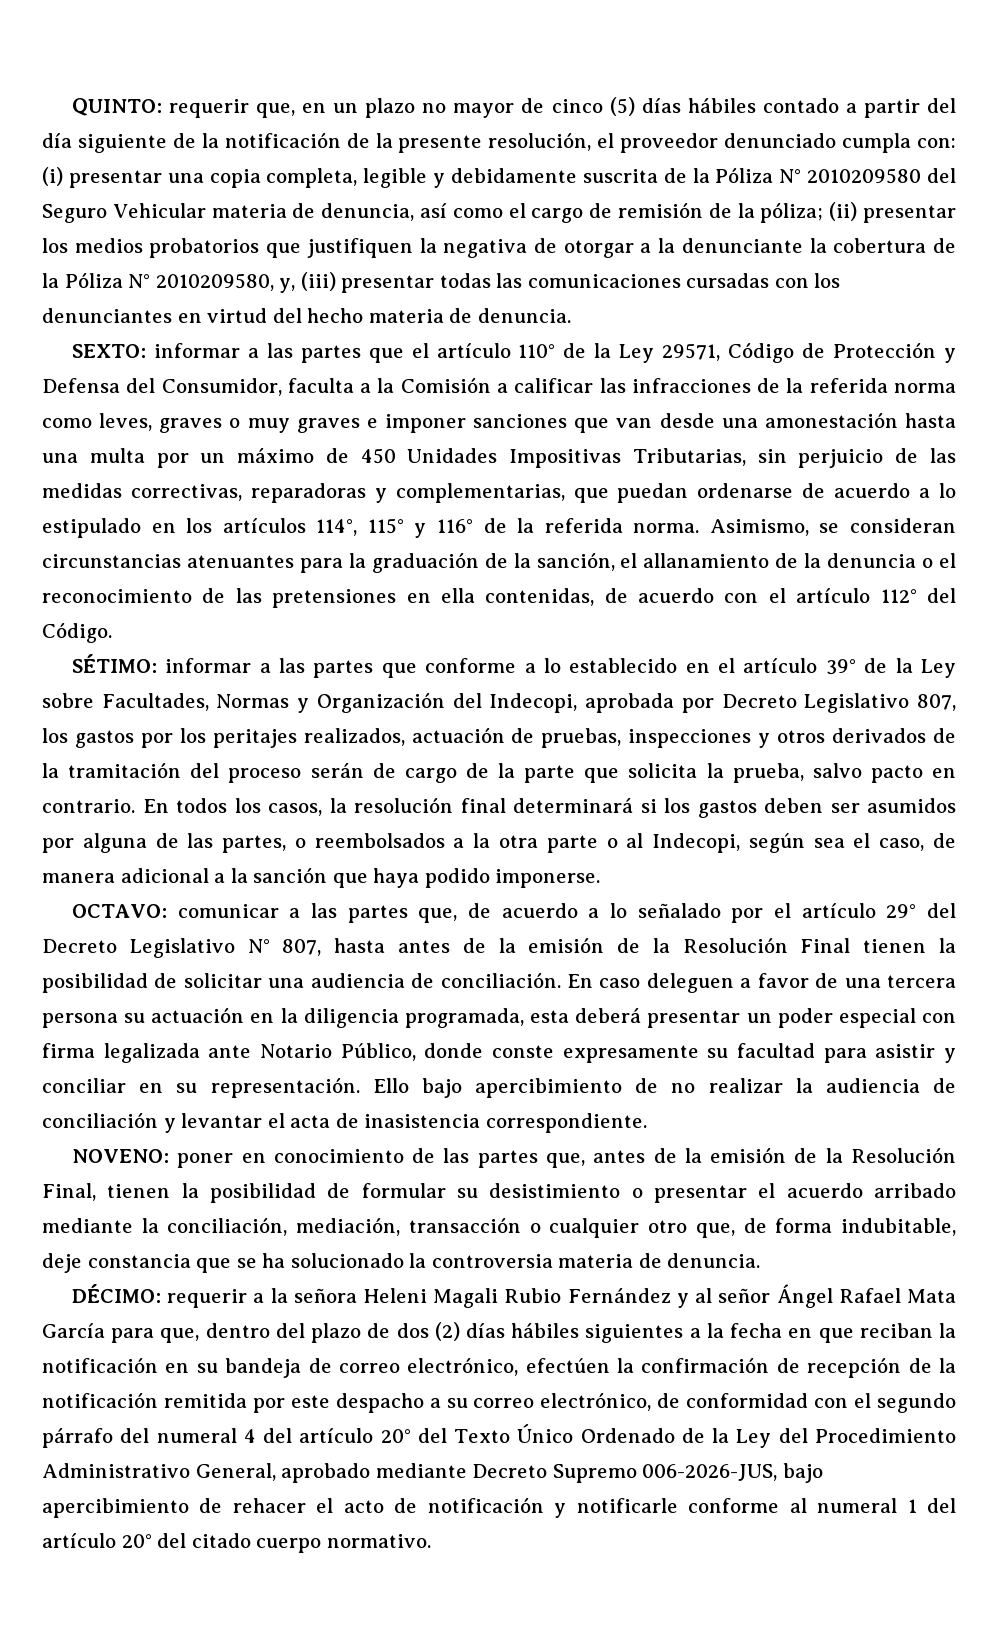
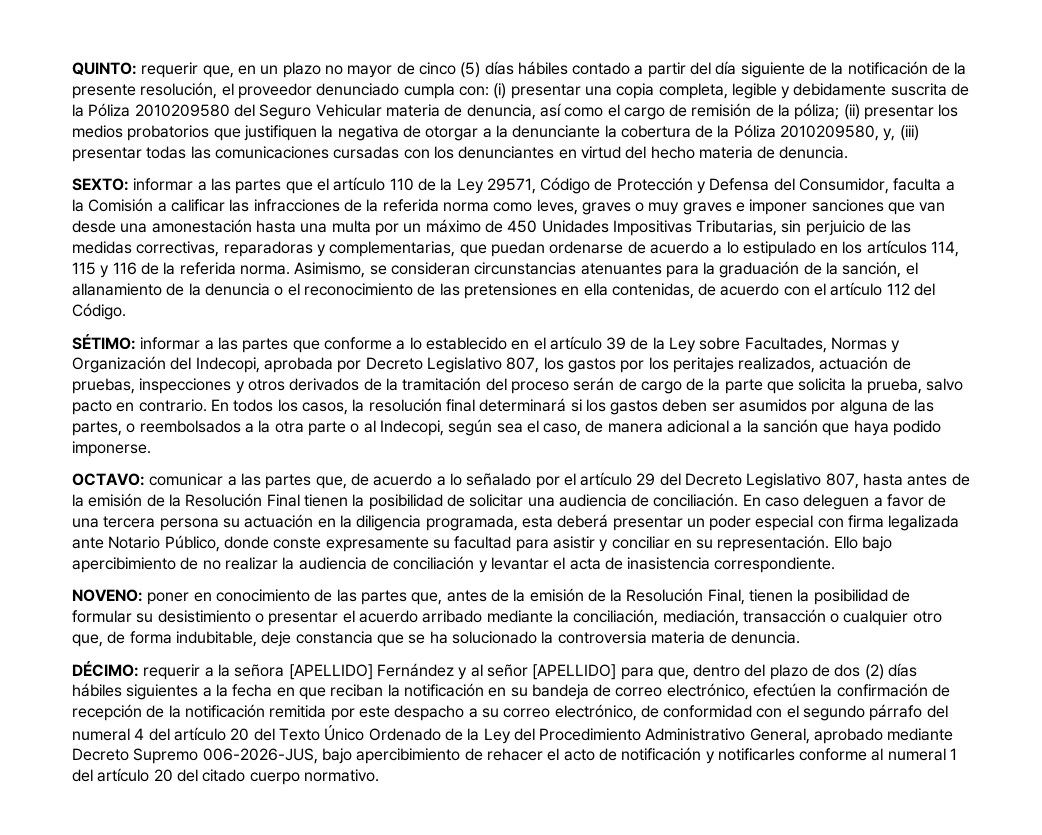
- (i) presentar una copia completa, legible y debidamente suscrita de la Póliza N° 2010209580 del Seguro Vehicular materia de denuncia, así como el cargo de remisión de la póliza;
+ (i) presentar una copia completa, legible y debidamente suscrita de la Póliza 2010209580 del Seguro Vehicular materia de denuncia, así como el cargo de remisión de la póliza;
- (ii) presentar los medios probatorios que justifiquen la negativa de otorgar a la denunciante la cobertura de la Póliza N° 2010209580, y, (iii) presentar todas las comunicaciones cursadas con los denunciantes en virtud del hecho materia de denuncia.
+ (ii) presentar los medios probatorios que justifiquen la negativa de otorgar a la denunciante la cobertura de la Póliza 2010209580, y, (iii) presentar todas las comunicaciones cursadas con los denunciantes en virtud del hecho materia de denuncia.
- informar a las partes que el artículo 110° de la Ley 29571, Código de Protección y Defensa del Consumidor, faculta a la Comisión a calificar las infracciones de la referida norma como leves, graves o muy graves e imponer sanciones que van desde una amonestación hasta una multa por un máximo de 450 Unidades Impositivas Tributarias, sin perjuicio de las medidas correctivas, reparadoras y complementarias, que puedan ordenarse de acuerdo a lo estipulado en los artículos 114°, 115° y 116° de la referida norma.
+ informar a las partes que el artículo 110 de la Ley 29571, Código de Protección y Defensa del Consumidor, faculta a la Comisión a calificar las infracciones de la referida norma como leves, graves o muy graves e imponer sanciones que van desde una amonestación hasta una multa por un máximo de 450 Unidades Impositivas Tributarias, sin perjuicio de las medidas correctivas, reparadoras y complementarias, que puedan ordenarse de acuerdo a lo estipulado en los artículos 114, 115 y 116 de la referida norma.
- Asimismo, se consideran circunstancias atenuantes para la graduación de la sanción, el allanamiento de la denuncia o el reconocimiento de las pretensiones en ella contenidas, de acuerdo con el artículo 112° del Código.
+ Asimismo, se consideran circunstancias atenuantes para la graduación de la sanción, el allanamiento de la denuncia o el reconocimiento de las pretensiones en ella contenidas, de acuerdo con el artículo 112 del Código.
- SÉTIMO: informar a las partes que conforme a lo establecido en el artículo 39° de la Ley sobre Facultades, Normas y Organización del Indecopi, aprobada por Decreto Legislativo 807, los gastos por los peritajes realizados, actuación de pruebas, inspecciones y otros derivados de la tramitación del proceso serán de cargo de la parte que solicita la prueba, salvo pacto en contrario.
+ SÉTIMO: informar a las partes que conforme a lo establecido en el artículo 39 de la Ley sobre Facultades, Normas y Organización del Indecopi, aprobada por Decreto Legislativo 807, los gastos por los peritajes realizados, actuación de pruebas, inspecciones y otros derivados de la tramitación del proceso serán de cargo de la parte que solicita la prueba, salvo pacto en contrario.
- OCTAVO: comunicar a las partes que, de acuerdo a lo señalado por el artículo 29° del Decreto Legislativo N° 807, hasta antes de la emisión de la Resolución Final tienen la posibilidad de solicitar una audiencia de conciliación.
+ OCTAVO: comunicar a las partes que, de acuerdo a lo señalado por el artículo 29 del Decreto Legislativo 807, hasta antes de la emisión de la Resolución Final tienen la posibilidad de solicitar una audiencia de conciliación.
- requerir a la señora Heleni Magali Rubio Fernández y al señor Ángel Rafael Mata García para que, dentro del plazo de dos (2) días hábiles siguientes a la fecha en que reciban la notificación en su bandeja de correo electrónico, efectúen la confirmación de recepción de la notificación remitida por este despacho a su correo electrónico, de conformidad con el segundo párrafo del numeral 4 del artículo 20° del Texto Único Ordenado de la Ley del Procedimiento Administrativo General, aprobado mediante Decreto Supremo 006-2026-JUS, bajo apercibimiento de rehacer el acto de notificación y notificarle conforme al numeral 1 del artículo 20° del citado cuerpo normativo.
+ requerir a la señora [APELLIDO] Fernández y al señor [APELLIDO] para que, dentro del plazo de dos (2) días hábiles siguientes a la fecha en que reciban la notificación en su bandeja de correo electrónico, efectúen la confirmación de recepción de la notificación remitida por este despacho a su correo electrónico, de conformidad con el segundo párrafo del numeral 4 del artículo 20 del Texto Único Ordenado de la Ley del Procedimiento Administrativo General, aprobado mediante Decreto Supremo 006-2026-JUS, bajo apercibimiento de rehacer el acto de notificación y notificarles conforme al numeral 1 del artículo 20 del citado cuerpo normativo.

